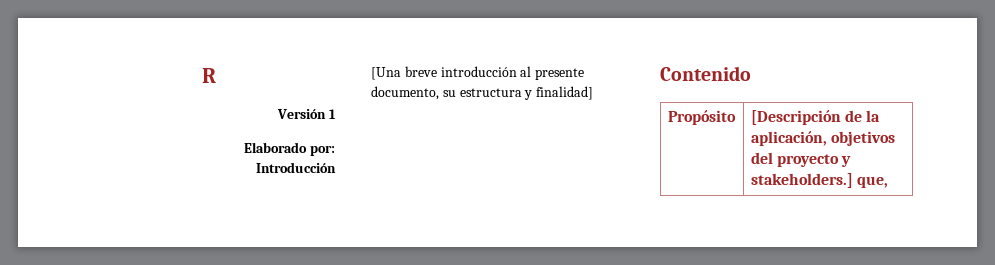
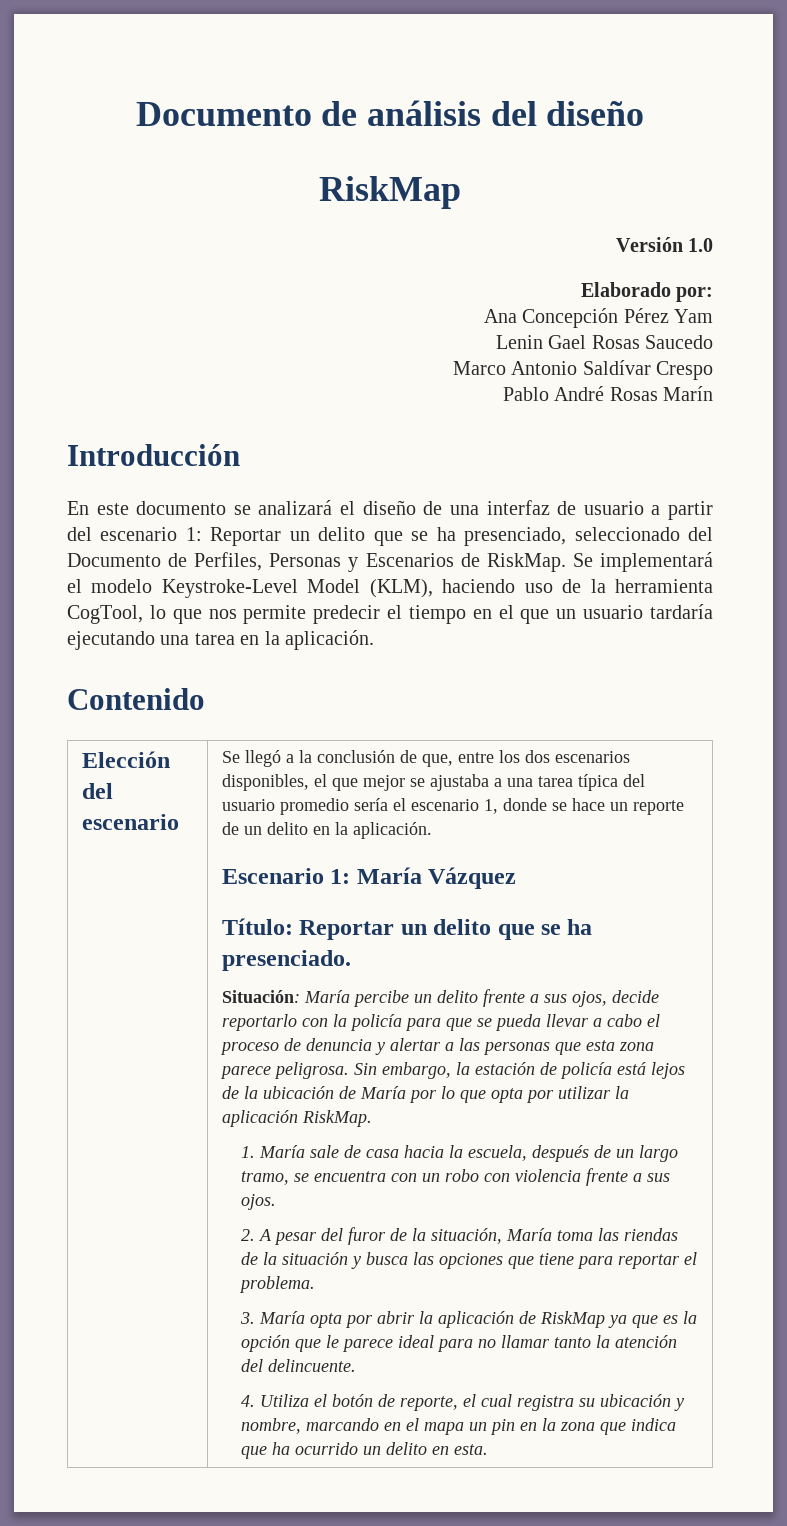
- R
+ Documento de análisis del diseño
+ RiskMap
- Versión 1
+ Versión 1.0
+ Ana Concepción Pérez Yam
+ Lenin Gael Rosas Saucedo
+ Marco Antonio Saldívar Crespo
+ Pablo André Rosas Marín
  Introducción
- [Una breve introducción al presente documento, su estructura y finalidad]
+ En este documento se analizará el diseño de una interfaz de usuario a partir del escenario 1: Reportar un delito que se ha presenciado, seleccionado del Documento de Perfiles, Personas y Escenarios de RiskMap. Se implementará el modelo Keystroke-Level Model (KLM), haciendo uso de la herramienta CogTool, lo que nos permite predecir el tiempo en el que un usuario tardaría ejecutando una tarea en la aplicación.
  Contenido
- Propósito | [Descripción de la aplicación, objetivos del proyecto y stakeholders.] que,
+ Elección del escenario | Se llegó a la conclusión de que, entre los dos escenarios disponibles, el que mejor se ajustaba a una tarea típica del usuario promedio sería el escenario 1, donde se hace un reporte de un delito en la aplicación.
+ Escenario 1: María Vázquez
+ Título: Reportar un delito que se ha presenciado.
+ Situación: María percibe un delito frente a sus ojos, decide reportarlo con la policía para que se pueda llevar a cabo el proceso de denuncia y alertar a las personas que esta zona parece peligrosa. Sin embargo, la estación de policía está lejos de la ubicación de María por lo que opta por utilizar la aplicación RiskMap.
+ 1. María sale de casa hacia la escuela, después de un largo tramo, se encuentra con un robo con violencia frente a sus ojos.
+ 2. A pesar del furor de la situación, María toma las riendas de la situación y busca las opciones que tiene para reportar el problema.
+ 3. María opta por abrir la aplicación de RiskMap ya que es la opción que le parece ideal para no llamar tanto la atención del delincuente.
+ 4. Utiliza el botón de reporte, el cual registra su ubicación y nombre, marcando en el mapa un pin en la zona que indica que ha ocurrido un delito en esta.

